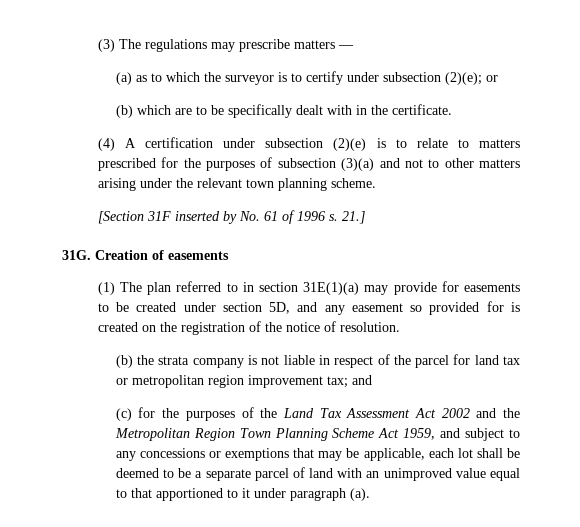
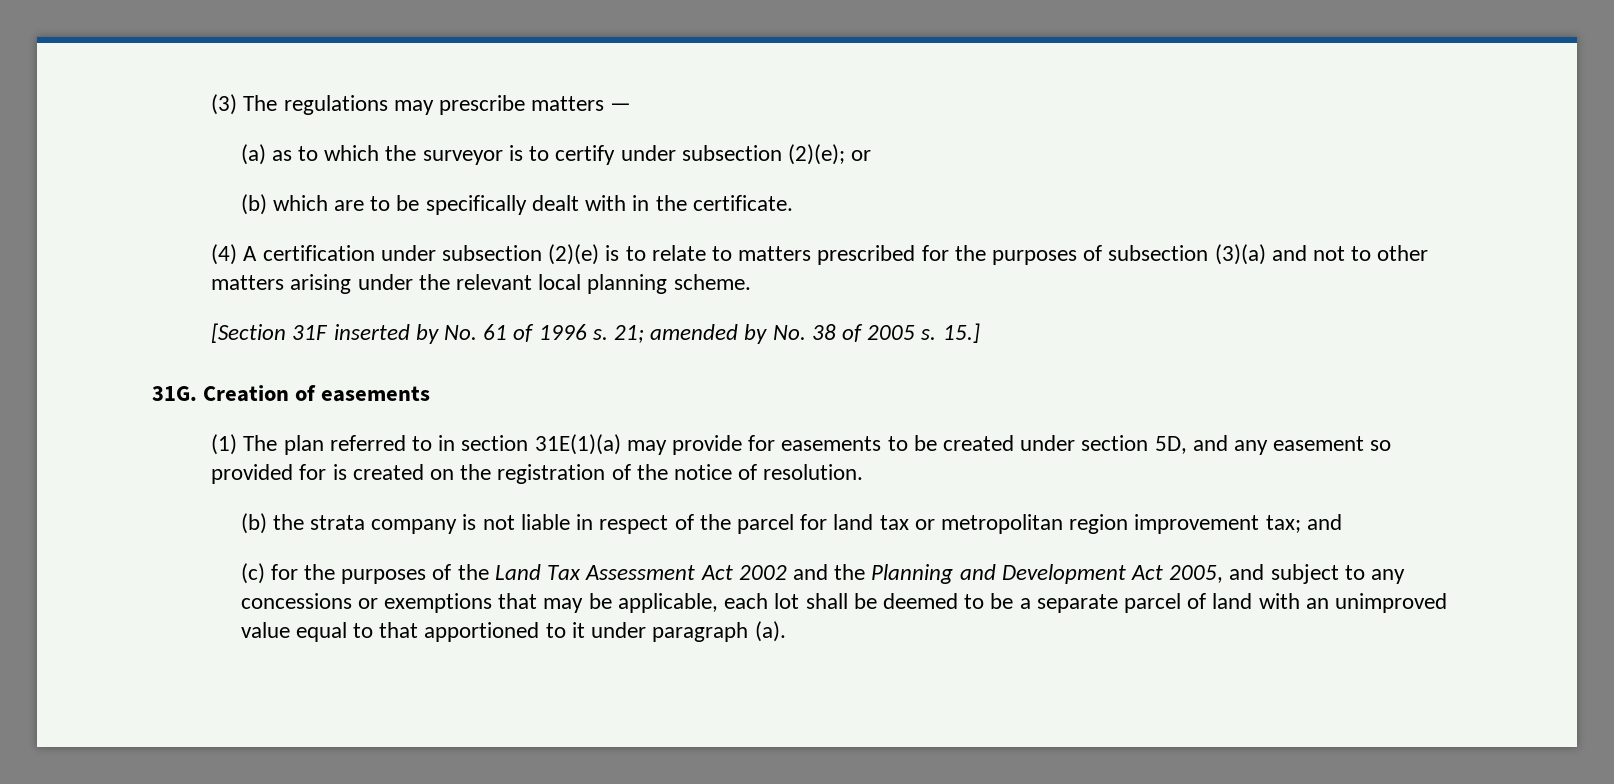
- (4) A certification under subsection (2)(e) is to relate to matters prescribed for the purposes of subsection (3)(a) and not to other matters arising under the relevant town planning scheme.
+ (4) A certification under subsection (2)(e) is to relate to matters prescribed for the purposes of subsection (3)(a) and not to other matters arising under the relevant local planning scheme.
- 21.]
+ 21; amended by No. 38 of 2005 s. 15.]
- (c) for the purposes of the Land Tax Assessment Act 2002 and the Metropolitan Region Town Planning Scheme Act 1959, and subject to any concessions or exemptions that may be applicable, each lot shall be deemed to be a separate parcel of land with an unimproved value equal to that apportioned to it under paragraph (a).
+ (c) for the purposes of the Land Tax Assessment Act 2002 and the Planning and Development Act 2005, and subject to any concessions or exemptions that may be applicable, each lot shall be deemed to be a separate parcel of land with an unimproved value equal to that apportioned to it under paragraph (a).

